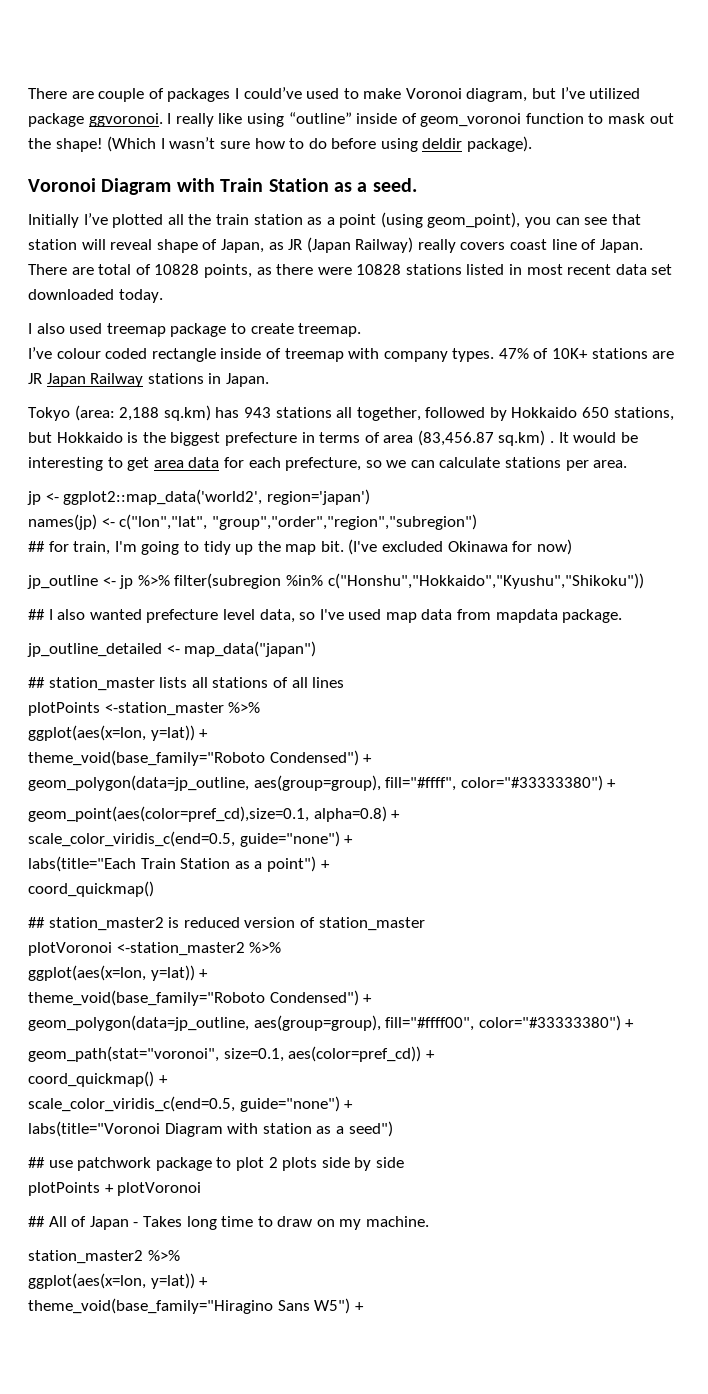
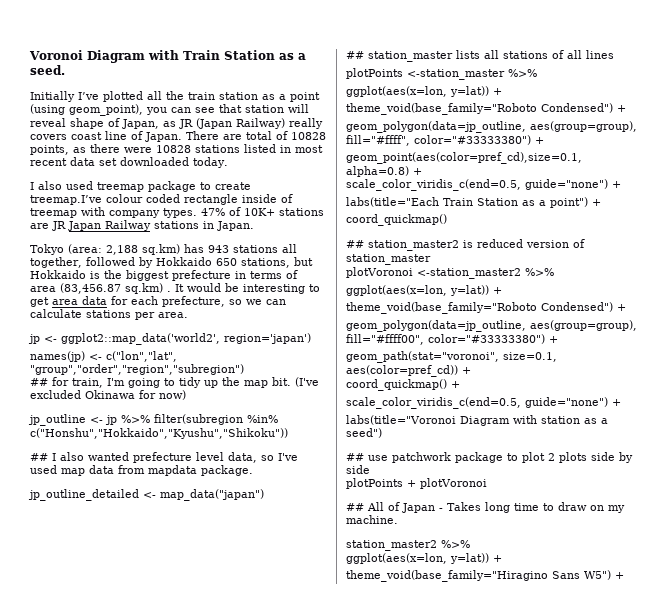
- There are couple of packages I could’ve used to make Voronoi diagram, but I’ve utilized package ggvoronoi. I really like using “outline” inside of geom_voronoi function to mask out the shape! (Which I wasn’t sure how to do before using deldir package).
- I also used treemap package to create treemap.
- I’ve colour coded rectangle inside of treemap with company types.
+ I also used treemap package to create treemap.I’ve colour coded rectangle inside of treemap with company types.

